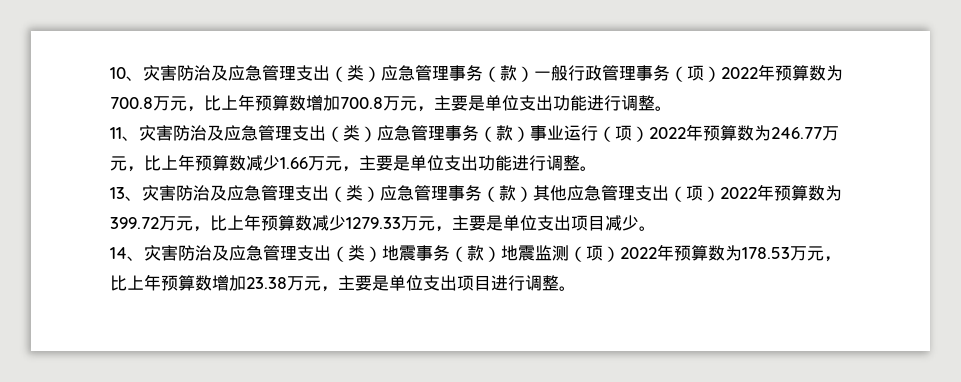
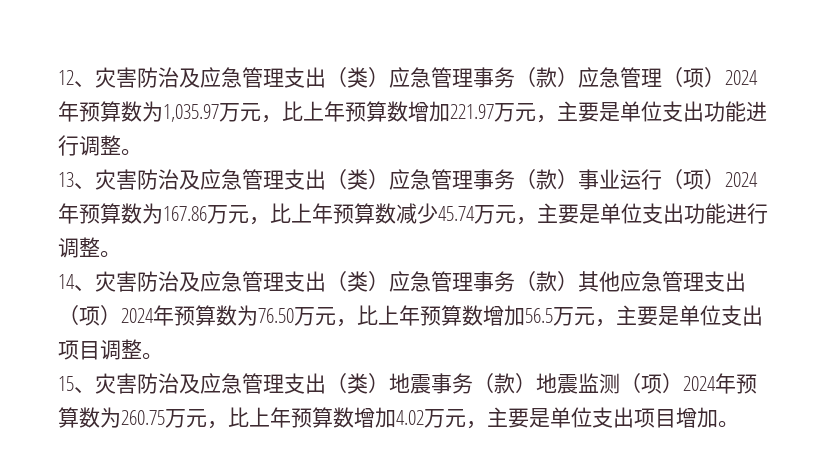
- 10、灾害防治及应急管理支出（类）应急管理事务（款）一般行政管理事务（项）2022年预算数为700.8万元，比上年预算数增加700.8万元，主要是单位支出功能进行调整。
- 11、灾害防治及应急管理支出（类）应急管理事务（款）事业运行（项）2022年预算数为246.77万元，比上年预算数减少1.66万元，主要是单位支出功能进行调整。
+ 12、灾害防治及应急管理支出（类）应急管理事务（款）应急管理（项）2024年预算数为1,035.97万元，比上年预算数增加221.97万元，主要是单位支出功能进行调整。
- 13、灾害防治及应急管理支出（类）应急管理事务（款）其他应急管理支出（项）2022年预算数为399.72万元，比上年预算数减少1279.33万元，主要是单位支出项目减少。
- 14、灾害防治及应急管理支出（类）地震事务（款）地震监测（项）2022年预算数为178.53万元，比上年预算数增加23.38万元，主要是单位支出项目进行调整。
+ 13、灾害防治及应急管理支出（类）应急管理事务（款）事业运行（项）2024年预算数为167.86万元，比上年预算数减少45.74万元，主要是单位支出功能进行调整。
+ 14、灾害防治及应急管理支出（类）应急管理事务（款）其他应急管理支出（项）2024年预算数为76.50万元，比上年预算数增加56.5万元，主要是单位支出项目调整。
+ 15、灾害防治及应急管理支出（类）地震事务（款）地震监测（项）2024年预算数为260.75万元，比上年预算数增加4.02万元，主要是单位支出项目增加。

